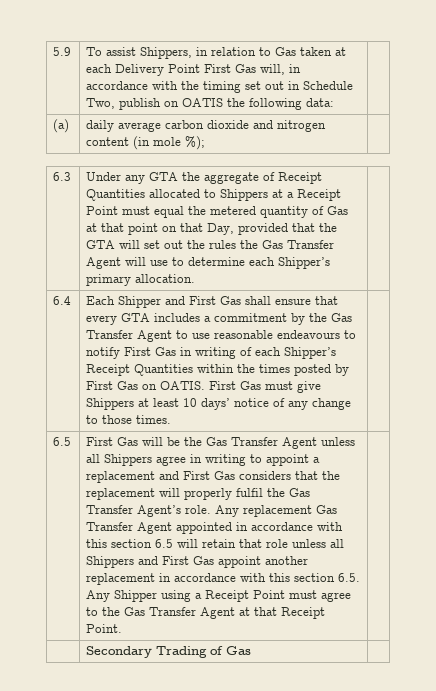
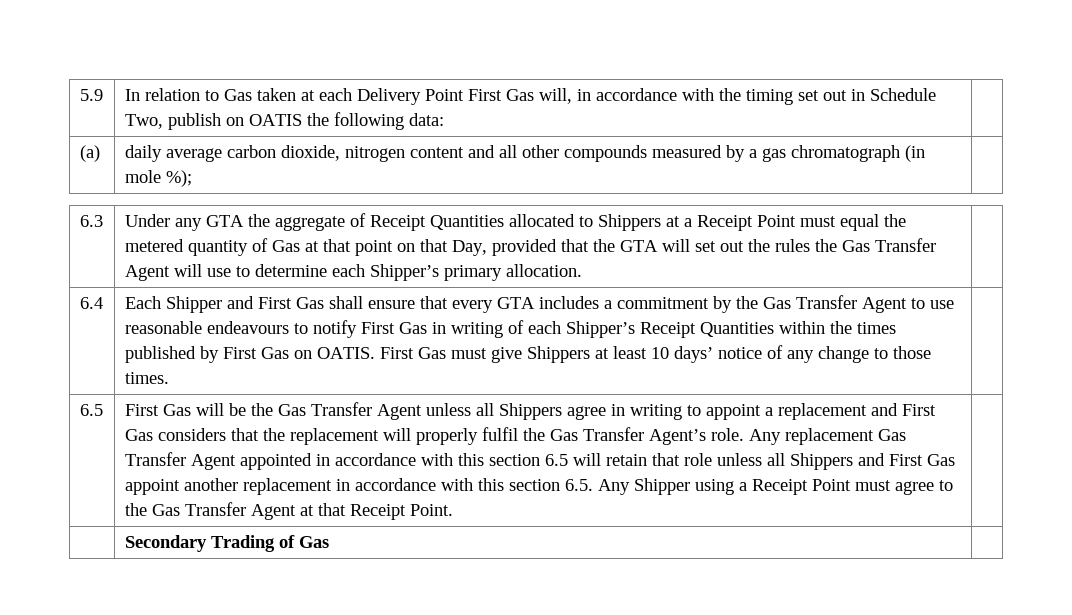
- 5.9 | To assist Shippers, in relation to Gas taken at each Delivery Point First Gas will, in accordance with the timing set out in Schedule Two, publish on OATIS the following data: |
+ 5.9 | In relation to Gas taken at each Delivery Point First Gas will, in accordance with the timing set out in Schedule Two, publish on OATIS the following data: |
- (a) | daily average carbon dioxide and nitrogen content (in mole %); |
+ (a) | daily average carbon dioxide, nitrogen content and all other compounds measured by a gas chromatograph (in mole %); |
- Each Shipper and First Gas shall ensure that every GTA includes a commitment by the Gas Transfer Agent to use reasonable endeavours to notify First Gas in writing of each Shipper’s Receipt Quantities within the times posted by First Gas on OATIS.
+ Each Shipper and First Gas shall ensure that every GTA includes a commitment by the Gas Transfer Agent to use reasonable endeavours to notify First Gas in writing of each Shipper’s Receipt Quantities within the times published by First Gas on OATIS.

